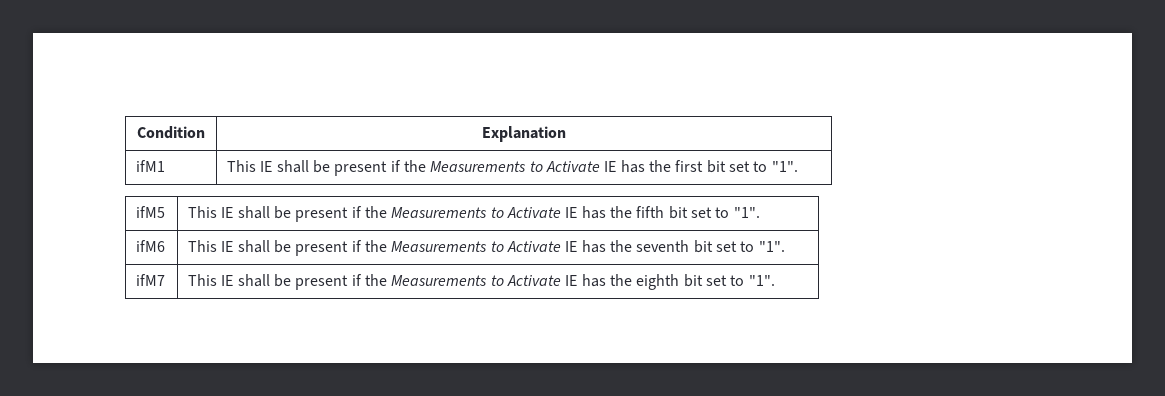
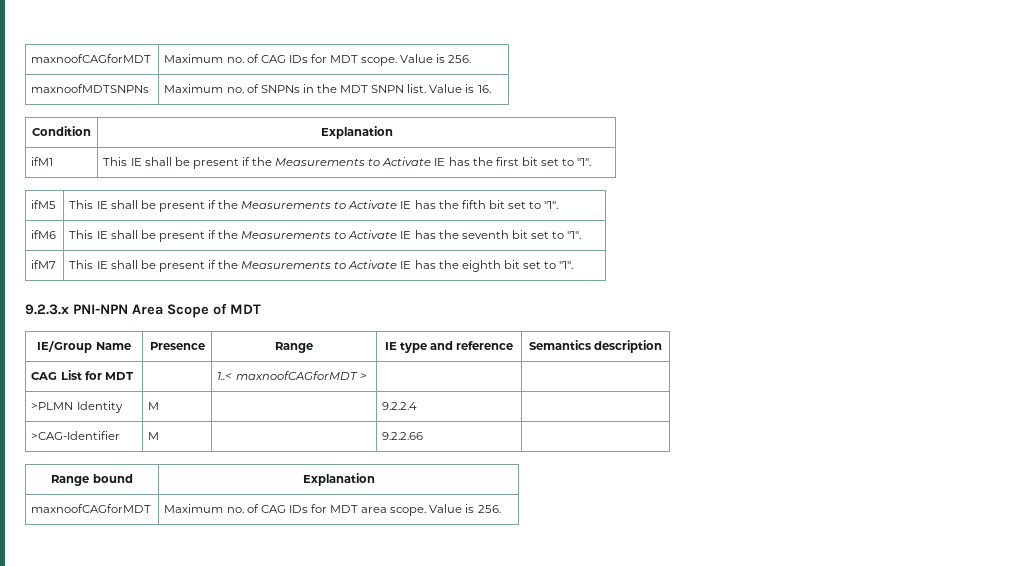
+ maxnoofCAGforMDT | Maximum no. of CAG IDs for MDT scope. Value is 256.
+ maxnoofMDTSNPNs | Maximum no. of SNPNs in the MDT SNPN list. Value is 16.
+ 9.2.3.x PNI-NPN Area Scope of MDT
+ IE/Group Name | Presence | Range | IE type and reference | Semantics description
+ CAG List for MDT | | 1..< maxnoofCAGforMDT > | |
+ >PLMN Identity | M | | 9.2.2.4 |
+ >CAG-Identifier | M | | 9.2.2.66 |
+ Range bound | Explanation
+ maxnoofCAGforMDT | Maximum no. of CAG IDs for MDT area scope. Value is 256.

